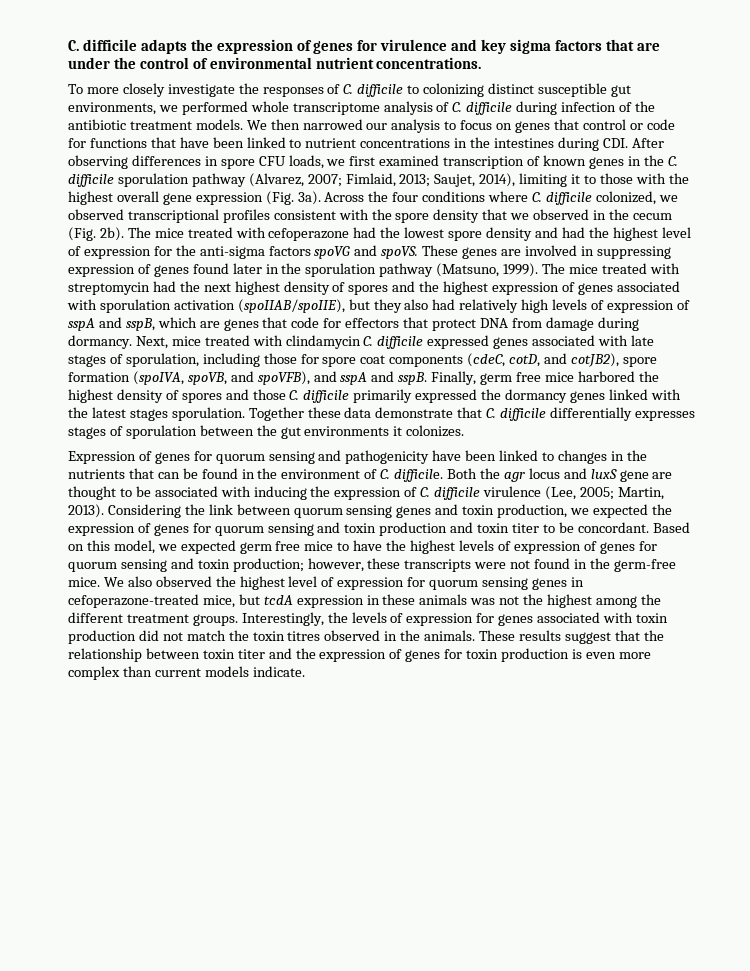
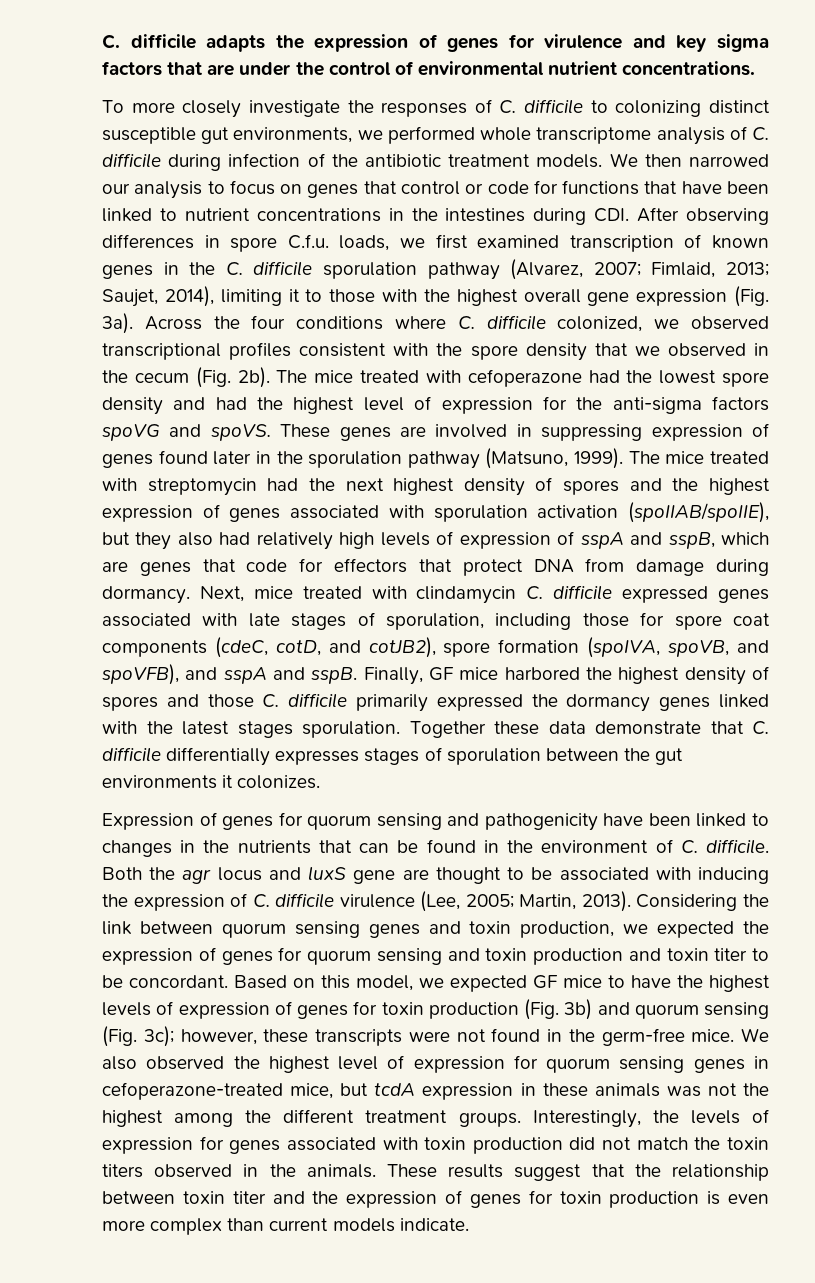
- We then narrowed our analysis to focus on genes that control or code for functions that have been linked to nutrient concentrations in the intestines during CDI. After observing differences in spore CFU loads, we first examined transcription of known genes in the C. difficile sporulation pathway (Alvarez, 2007;
+ We then narrowed our analysis to focus on genes that control or code for functions that have been linked to nutrient concentrations in the intestines during CDI. After observing differences in spore C.f.u. loads, we first examined transcription of known genes in the C. difficile sporulation pathway (Alvarez, 2007;
- Finally, germ free mice harbored the highest density of spores and those C. difficile primarily expressed the dormancy genes linked with the latest stages sporulation.
+ Finally, GF mice harbored the highest density of spores and those C. difficile primarily expressed the dormancy genes linked with the latest stages sporulation.
- Based on this model, we expected germ free mice to have the highest levels of expression of genes for quorum sensing and toxin production; however, these transcripts were not found in the germ-free mice.
+ Based on this model, we expected GF mice to have the highest levels of expression of genes for toxin production (Fig. 3b) and quorum sensing (Fig. 3c); however, these transcripts were not found in the germ-free mice.
- Interestingly, the levels of expression for genes associated with toxin production did not match the toxin titres observed in the animals.
+ Interestingly, the levels of expression for genes associated with toxin production did not match the toxin titers observed in the animals.

